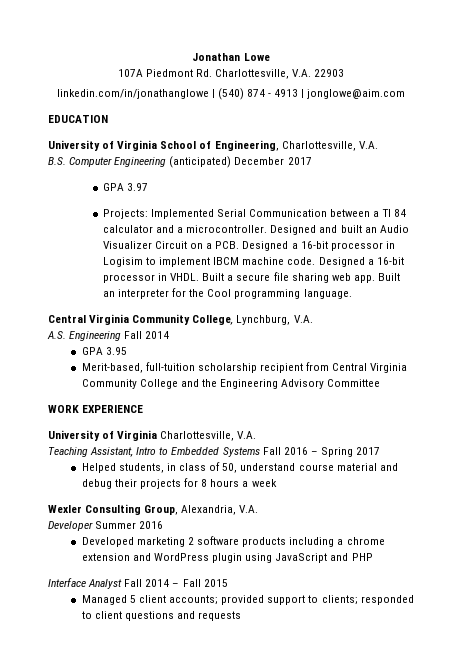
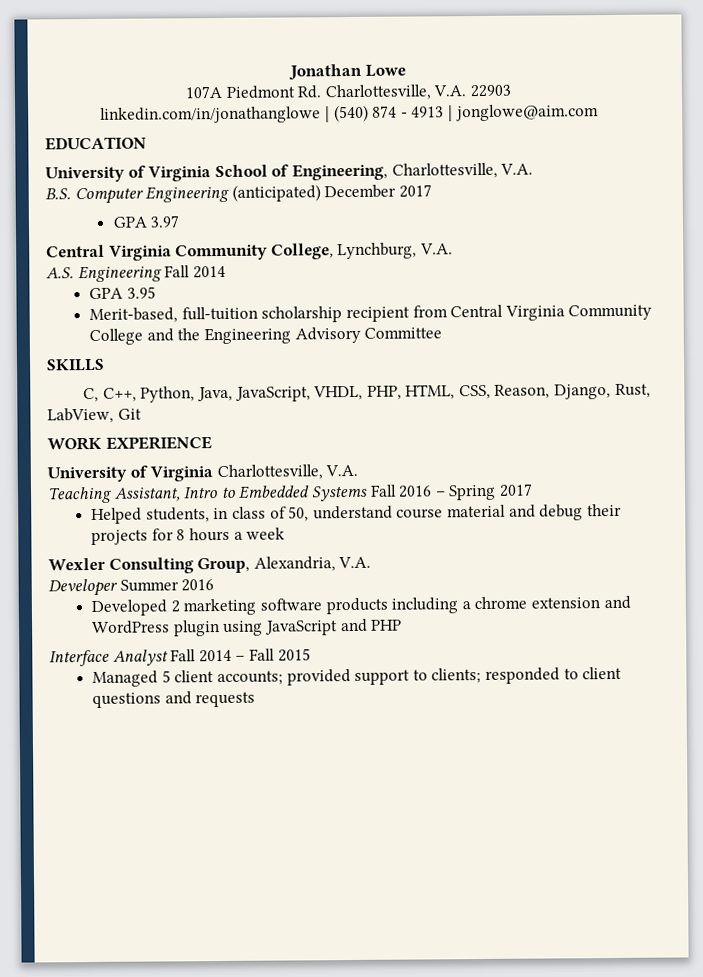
- Projects: Implemented Serial Communication between a TI 84 calculator and a microcontroller. Designed and built an Audio Visualizer Circuit on a PCB. Designed a 16-bit processor in Logisim to implement IBCM machine code. Designed a 16-bit processor in VHDL. Built a secure file sharing web app. Built an interpreter for the Cool programming language.
+ SKILLS
+ C, C++, Python, Java, JavaScript, VHDL, PHP, HTML, CSS, Reason, Django, Rust, LabView, Git
- Developed marketing 2 software products including a chrome extension and WordPress plugin using JavaScript and PHP
+ Developed 2 marketing software products including a chrome extension and WordPress plugin using JavaScript and PHP

